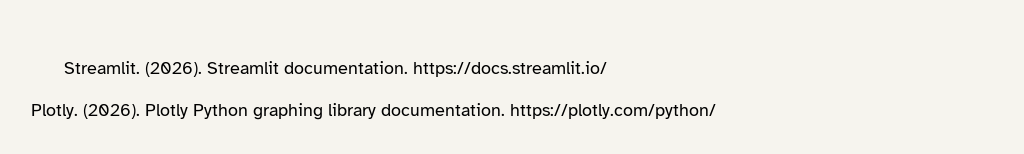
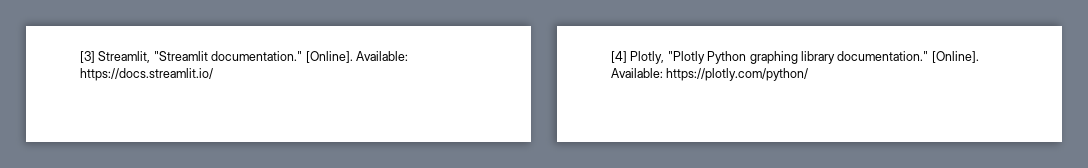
- Streamlit. (2026). Streamlit documentation. https://docs.streamlit.io/
- Plotly. (2026). Plotly Python graphing library documentation. https://plotly.com/python/
+ [3] Streamlit, "Streamlit documentation." [Online]. Available: https://docs.streamlit.io/
+ [4] Plotly, "Plotly Python graphing library documentation." [Online]. Available: https://plotly.com/python/

